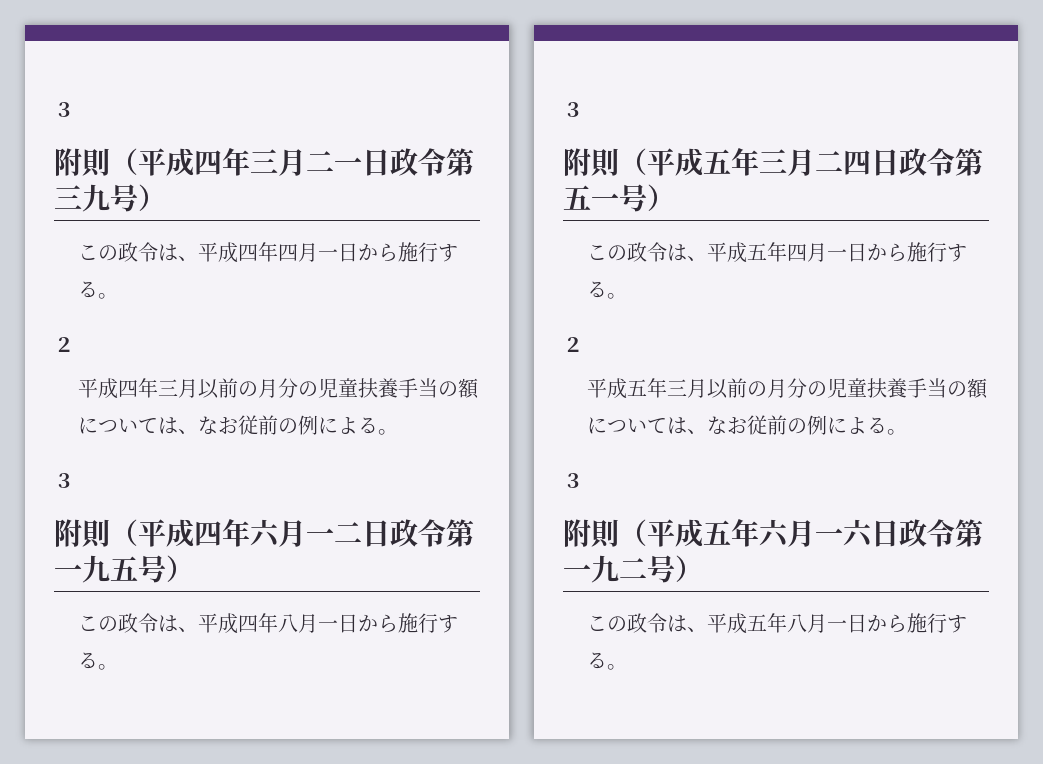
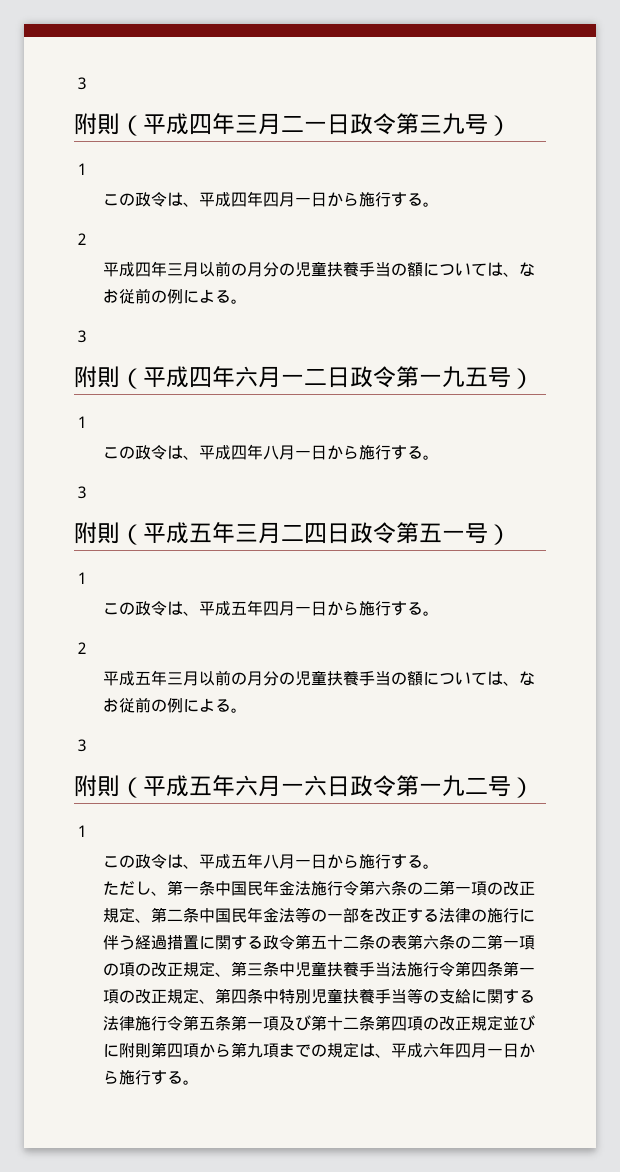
  附則（平成四年三月二一日政令第三九号）
+ １
  附則（平成四年六月一二日政令第一九五号）
+ １
  附則（平成五年三月二四日政令第五一号）
+ １
  附則（平成五年六月一六日政令第一九二号）
+ １
+ ただし、第一条中国民年金法施行令第六条の二第一項の改正規定、第二条中国民年金法等の一部を改正する法律の施行に伴う経過措置に関する政令第五十二条の表第六条の二第一項の項の改正規定、第三条中児童扶養手当法施行令第四条第一項の改正規定、第四条中特別児童扶養手当等の支給に関する法律施行令第五条第一項及び第十二条第四項の改正規定並びに附則第四項から第九項までの規定は、平成六年四月一日から施行する。

